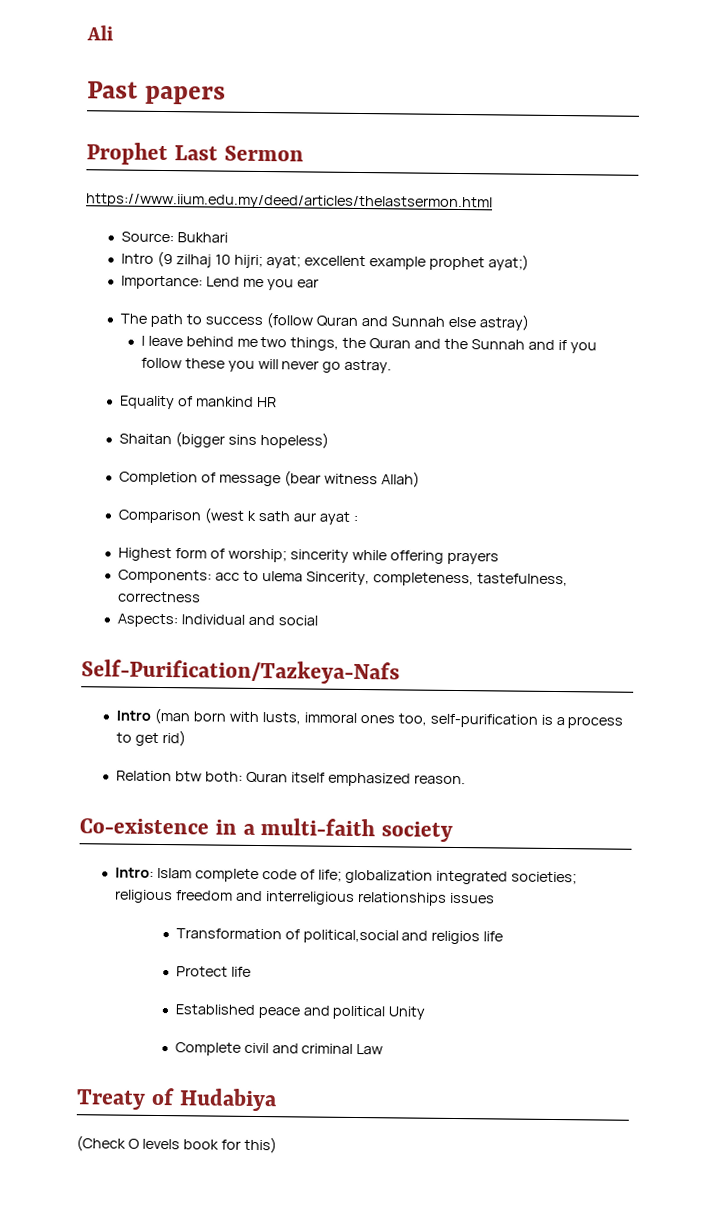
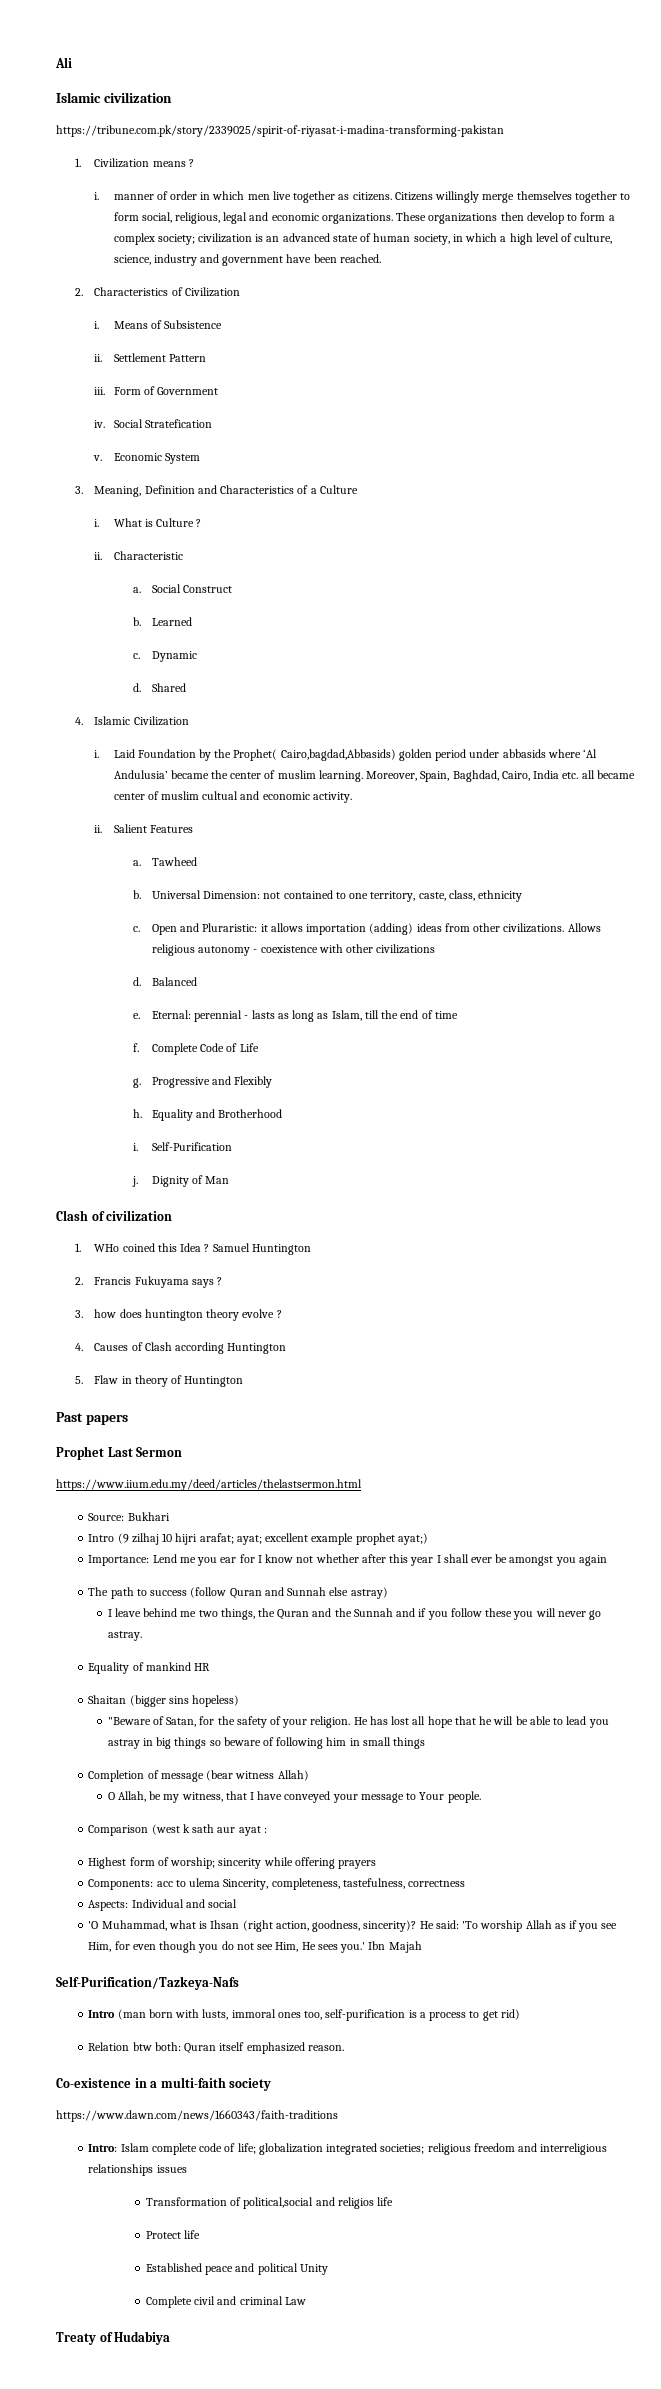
+ Islamic civilization
+ https://tribune.com.pk/story/2339025/spirit-of-riyasat-i-madina-transforming-pakistan
+ 1. Civilization means ?
+ i. manner of order in which men live together as citizens. Citizens willingly merge themselves together to form social, religious, legal and economic organizations. These organizations then develop to form a complex society; civilization is an advanced state of human society, in which a high level of culture, science, industry and government have been reached.
+ 2. Characteristics of Civilization
+ i. Means of Subsistence
+ ii. Settlement Pattern
+ iii. Form of Government
+ iv. Social Stratefication
+ v. Economic System
+ 3. Meaning, Definition and Characteristics of a Culture
+ i. What is Culture ?
+ ii. Characteristic
+ a. Social Construct
+ b. Learned
+ c. Dynamic
+ d. Shared
+ 4. Islamic Civilization
+ i. Laid Foundation by the Prophet( Cairo,bagdad,Abbasids) golden period under abbasids where ‘Al Andulusia’ became the center of muslim learning. Moreover, Spain, Baghdad, Cairo, India etc. all became center of muslim cultual and economic activity.
+ ii. Salient Features
+ a. Tawheed
+ b. Universal Dimension: not contained to one territory, caste, class, ethnicity
+ c. Open and Pluraristic: it allows importation (adding) ideas from other civilizations. Allows religious autonomy - coexistence with other civilizations
+ d. Balanced
+ e. Eternal: perennial - lasts as long as Islam, till the end of time
+ f. Complete Code of Life
+ g. Progressive and Flexibly
+ h. Equality and Brotherhood
+ i. Self-Purification
+ j. Dignity of Man
+ Clash of civilization
+ 1. WHo coined this Idea ? Samuel Huntington
+ 2. Francis Fukuyama says ?
+ 3. how does huntington theory evolve ?
+ 4. Causes of Clash according Huntington
+ 5. Flaw in theory of Huntington
- Intro (9 zilhaj 10 hijri; ayat; excellent example prophet ayat;)
+ Intro (9 zilhaj 10 hijri arafat; ayat; excellent example prophet ayat;)
- Importance: Lend me you ear
+ Importance: Lend me you ear for I know not whether after this year I shall ever be amongst you again
+ "Beware of Satan, for the safety of your religion. He has lost all hope that he will be able to lead you astray in big things so beware of following him in small things
+ O Allah, be my witness, that I have conveyed your message to Your people.
+ 'O Muhammad, what is Ihsan (right action, goodness, sincerity)? He said: 'To worship Allah as if you see Him, for even though you do not see Him, He sees you.' Ibn Majah
+ https://www.dawn.com/news/1660343/faith-traditions
- (Check O levels book for this)

